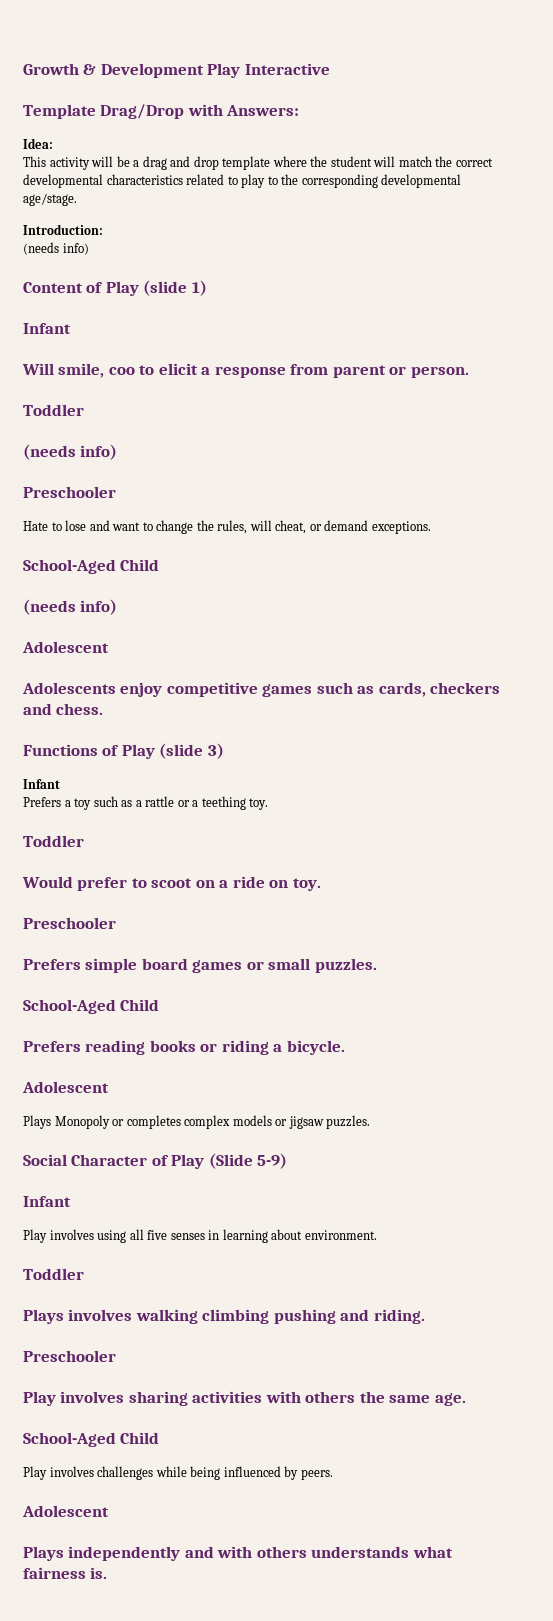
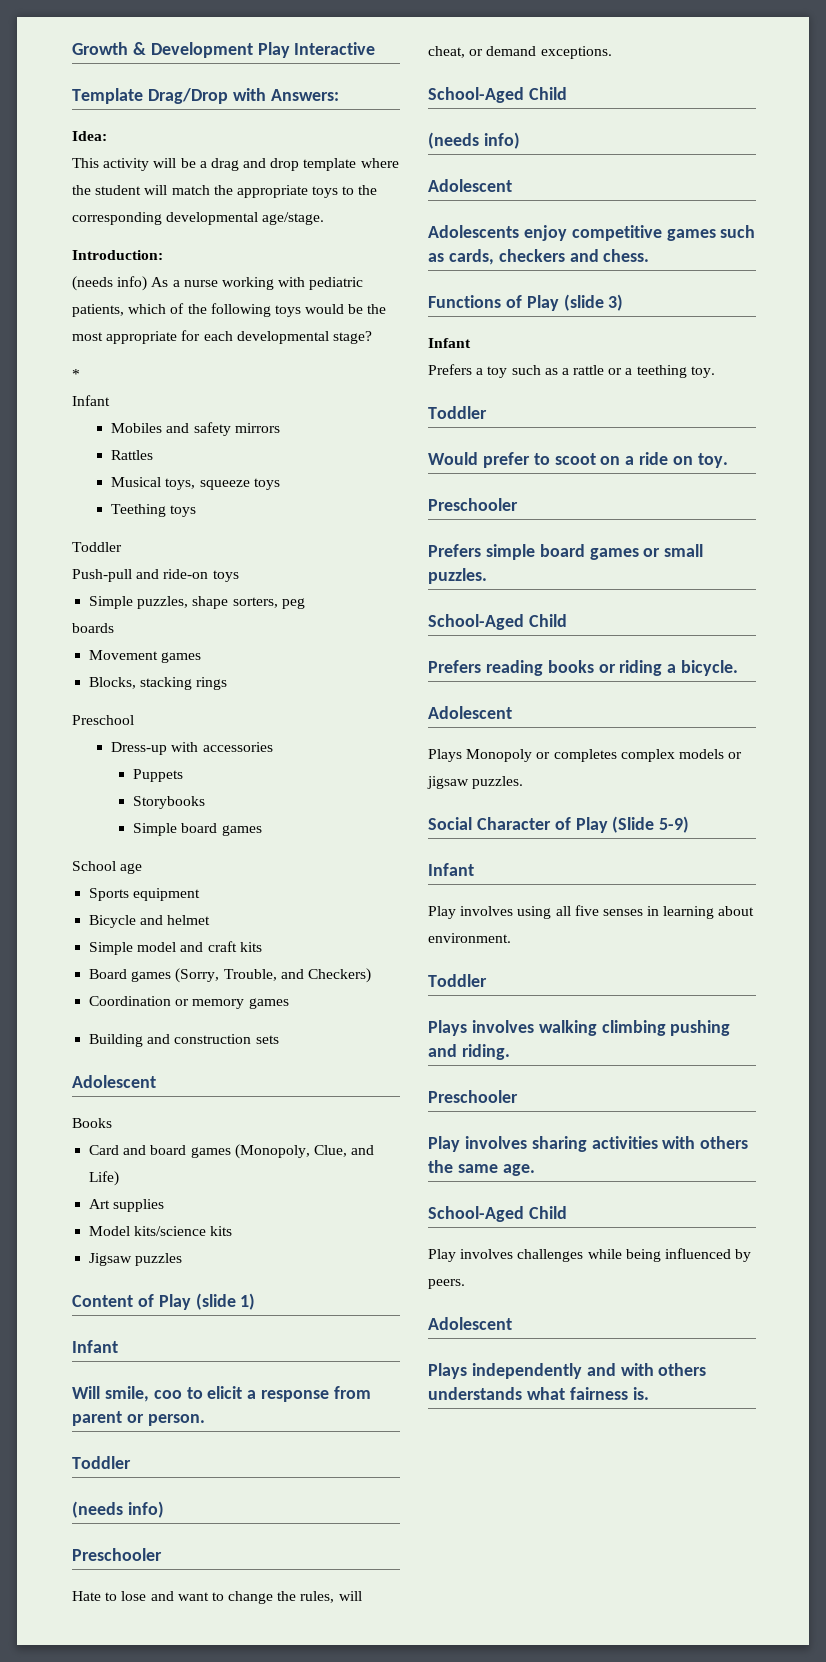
- This activity will be a drag and drop template where the student will match the correct developmental characteristics related to play to the corresponding developmental age/stage.
+ This activity will be a drag and drop template where the student will match the appropriate toys to the corresponding developmental age/stage.
  Introduction:
- (needs info)
+ (needs info) As a nurse working with pediatric patients, which of the following toys would be the most appropriate for each developmental stage?
+ *
+ Infant
+ Mobiles and safety mirrors
+ Rattles
+ Musical toys, squeeze toys
+ Teething toys
+ Toddler
+ Push-pull and ride-on toys
+ Simple puzzles, shape sorters, peg
+ boards
+ Movement games
+ Blocks, stacking rings
+ Preschool
+ Dress-up with accessories
+ Puppets
+ Storybooks
+ Simple board games
+ School age
+ Sports equipment
+ Bicycle and helmet
+ Simple model and craft kits
+ Board games (Sorry, Trouble, and Checkers)
+ Coordination or memory games
+ Building and construction sets
+ Adolescent
+ Books
+ Card and board games (Monopoly, Clue, and Life)
+ Art supplies
+ Model kits/science kits
+ Jigsaw puzzles

